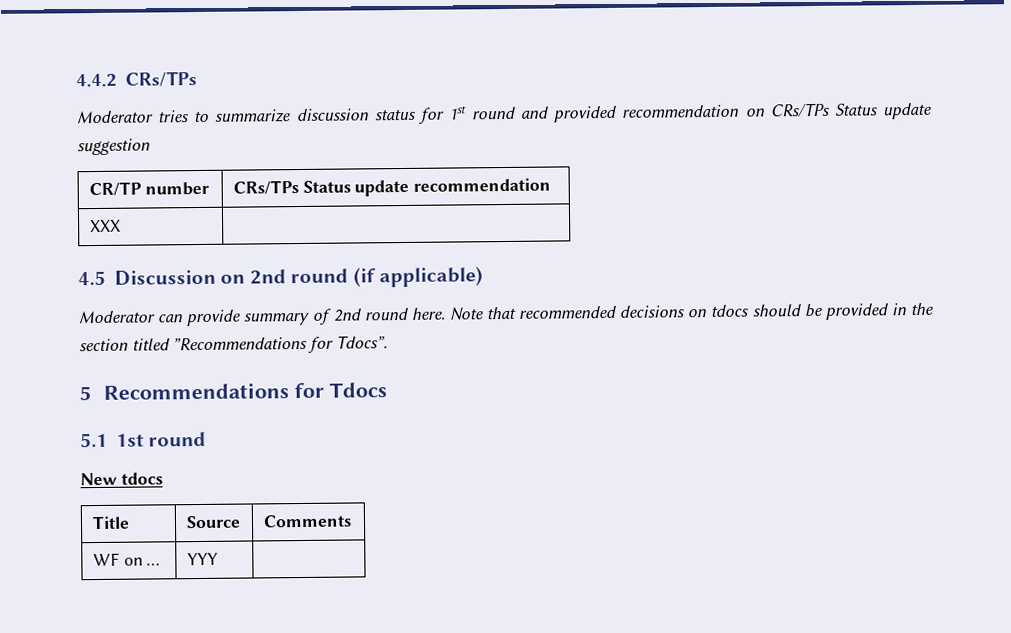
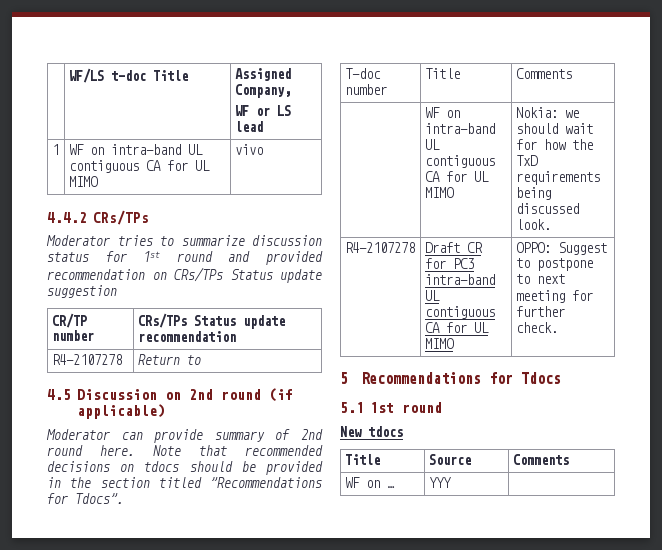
+ | WF/LS t-doc Title | Assigned Company,
+ WF or LS lead
+ 1 | WF on intra-band UL contiguous CA for UL MIMO | vivo
- XXX |
+ R4-2107278 | Return to
+ T-doc number | Title | Comments
+ | WF on intra-band UL contiguous CA for UL MIMO | Nokia: we should wait for how the TxD requirements being discussed look.
+ R4-2107278 | Draft CR for PC3 intra-band UL contiguous CA for UL MIMO | OPPO: Suggest to postpone to next meeting for further check.

